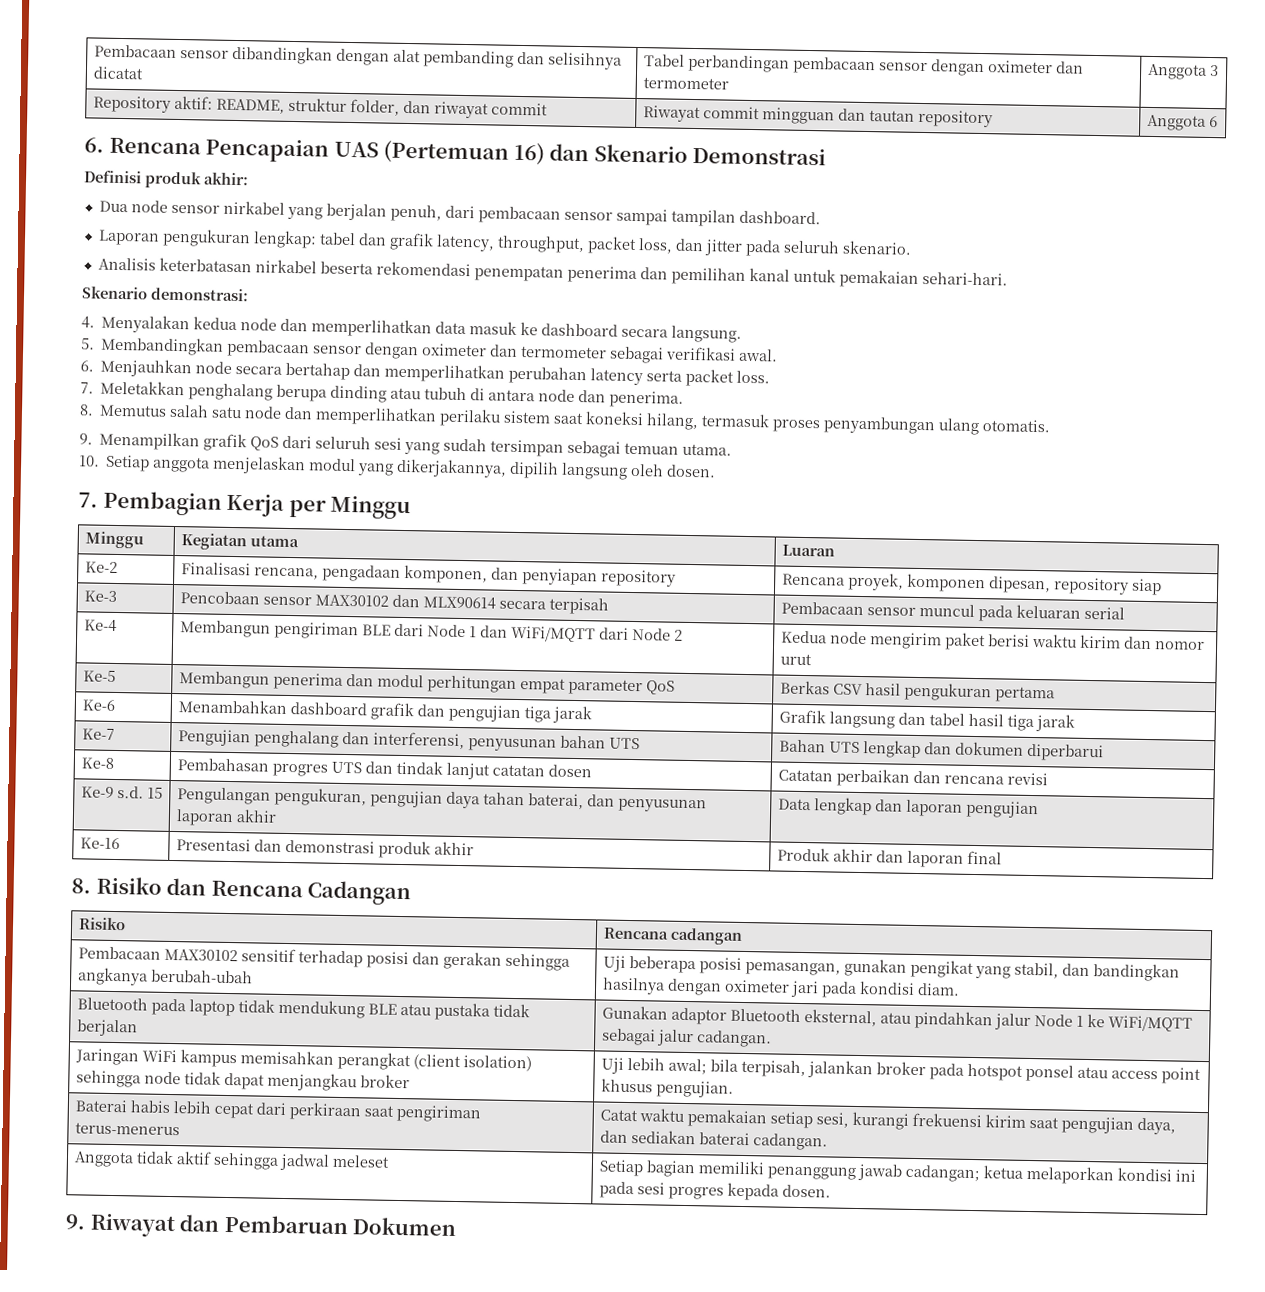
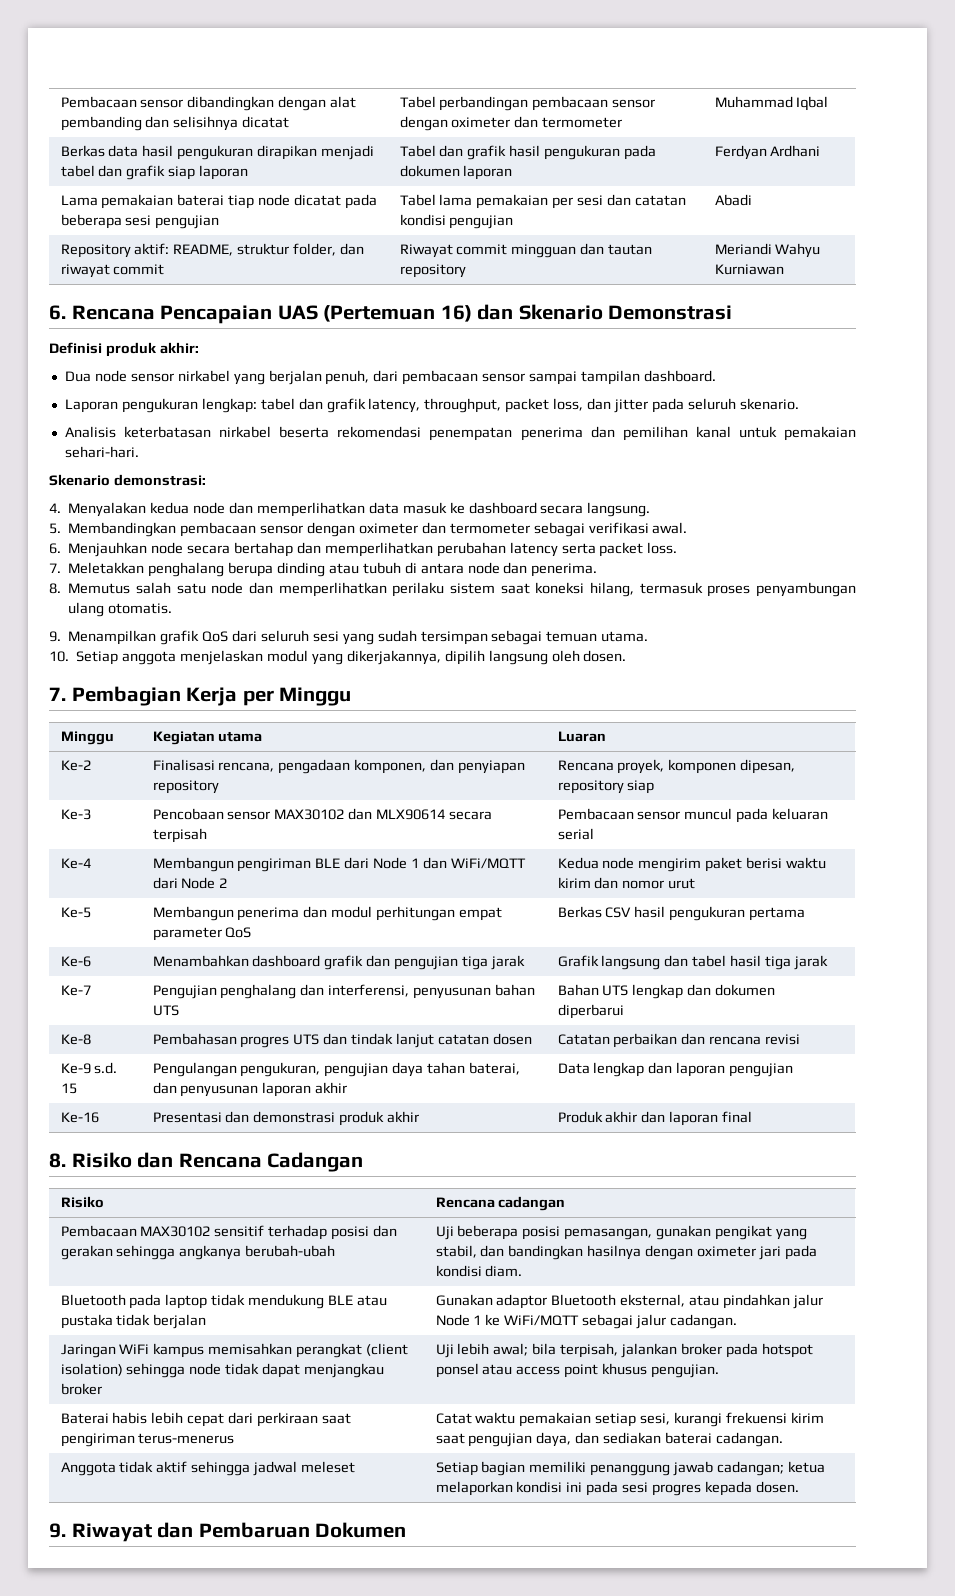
- Pembacaan sensor dibandingkan dengan alat pembanding dan selisihnya dicatat | Tabel perbandingan pembacaan sensor dengan oximeter dan termometer | Anggota 3
+ Pembacaan sensor dibandingkan dengan alat pembanding dan selisihnya dicatat | Tabel perbandingan pembacaan sensor dengan oximeter dan termometer | Muhammad Iqbal
+ Berkas data hasil pengukuran dirapikan menjadi tabel dan grafik siap laporan | Tabel dan grafik hasil pengukuran pada dokumen laporan | Ferdyan Ardhani
+ Lama pemakaian baterai tiap node dicatat pada beberapa sesi pengujian | Tabel lama pemakaian per sesi dan catatan kondisi pengujian | Abadi
- Repository aktif: README, struktur folder, dan riwayat commit | Riwayat commit mingguan dan tautan repository | Anggota 6
+ Repository aktif: README, struktur folder, dan riwayat commit | Riwayat commit mingguan dan tautan repository | Meriandi Wahyu Kurniawan

